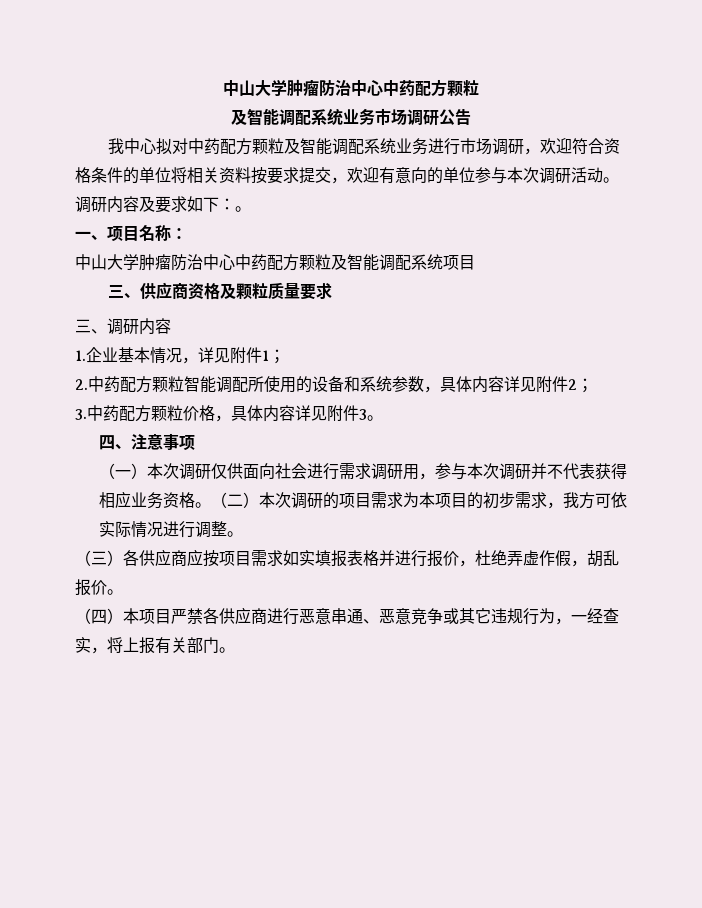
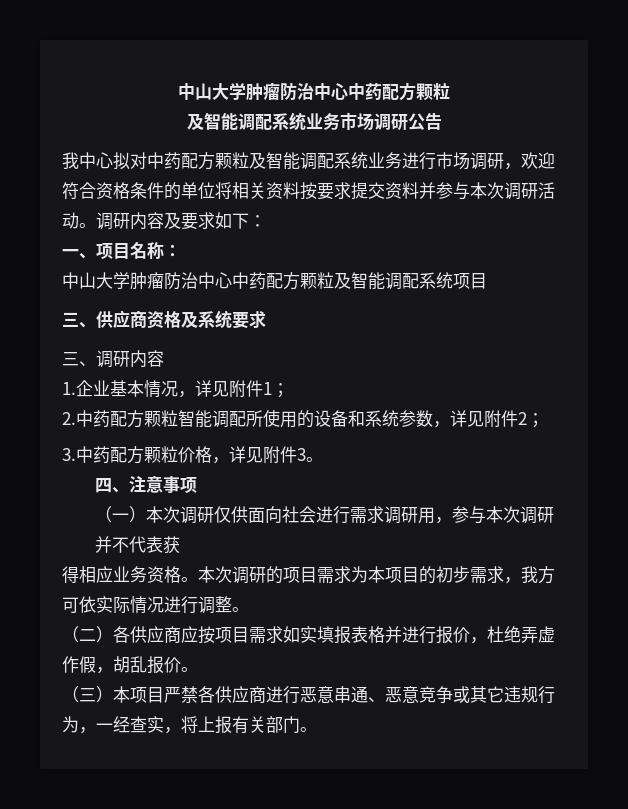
- 我中心拟对中药配方颗粒及智能调配系统业务进行市场调研，欢迎符合资格条件的单位将相关资料按要求提交，欢迎有意向的单位参与本次调研活动。
+ 我中心拟对中药配方颗粒及智能调配系统业务进行市场调研，欢迎符合资格条件的单位将相关资料按要求提交资料并参与本次调研活动。
- 调研内容及要求如下：。
+ 调研内容及要求如下：
- 三、供应商资格及颗粒质量要求
+ 三、供应商资格及系统要求
- 2.中药配方颗粒智能调配所使用的设备和系统参数，具体内容详见附件2；
+ 2.中药配方颗粒智能调配所使用的设备和系统参数，详见附件2；
- 3.中药配方颗粒价格，具体内容详见附件3。
+ 3.中药配方颗粒价格，详见附件3。
- （一）本次调研仅供面向社会进行需求调研用，参与本次调研并不代表获得相应业务资格。
+ （一）本次调研仅供面向社会进行需求调研用，参与本次调研并不代表获
+ 得相应业务资格。
- （二）本次调研的项目需求为本项目的初步需求，我方可依实际情况进行调整。
+ 本次调研的项目需求为本项目的初步需求，我方可依实际情况进行调整。
- （三）各供应商应按项目需求如实填报表格并进行报价，杜绝弄虚作假，胡乱报价。
+ （二）各供应商应按项目需求如实填报表格并进行报价，杜绝弄虚作假，胡乱报价。
- （四）本项目严禁各供应商进行恶意串通、恶意竞争或其它违规行为，一经查实，将上报有关部门。
+ （三）本项目严禁各供应商进行恶意串通、恶意竞争或其它违规行为，一经查实，将上报有关部门。

